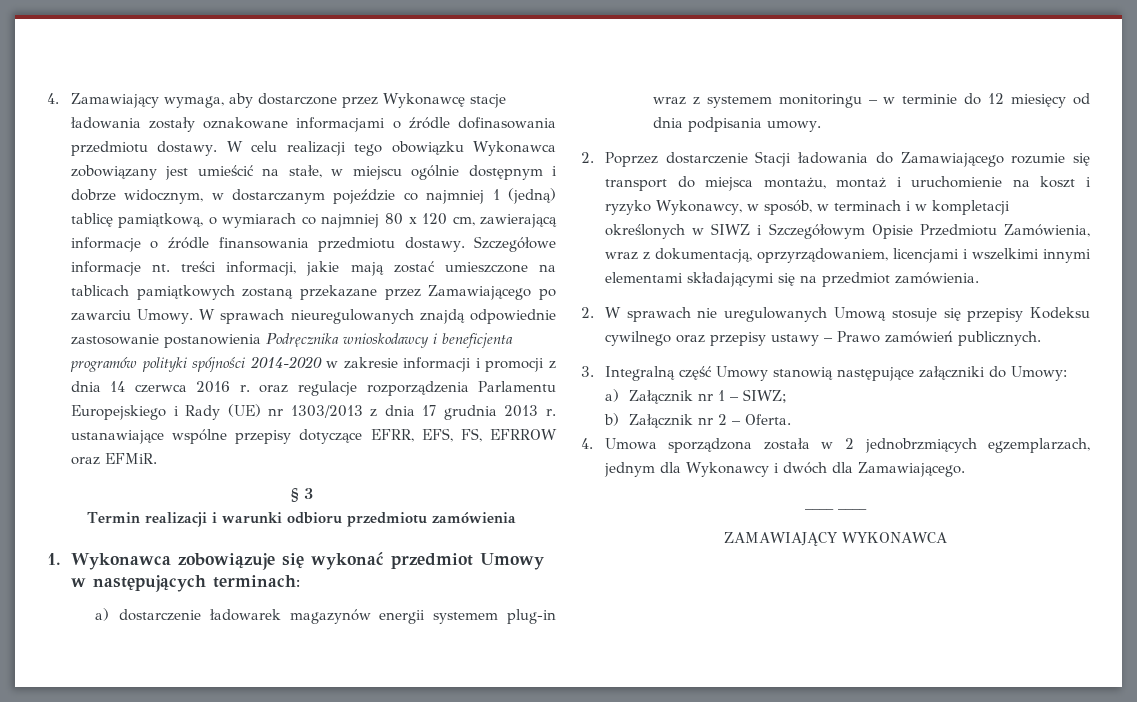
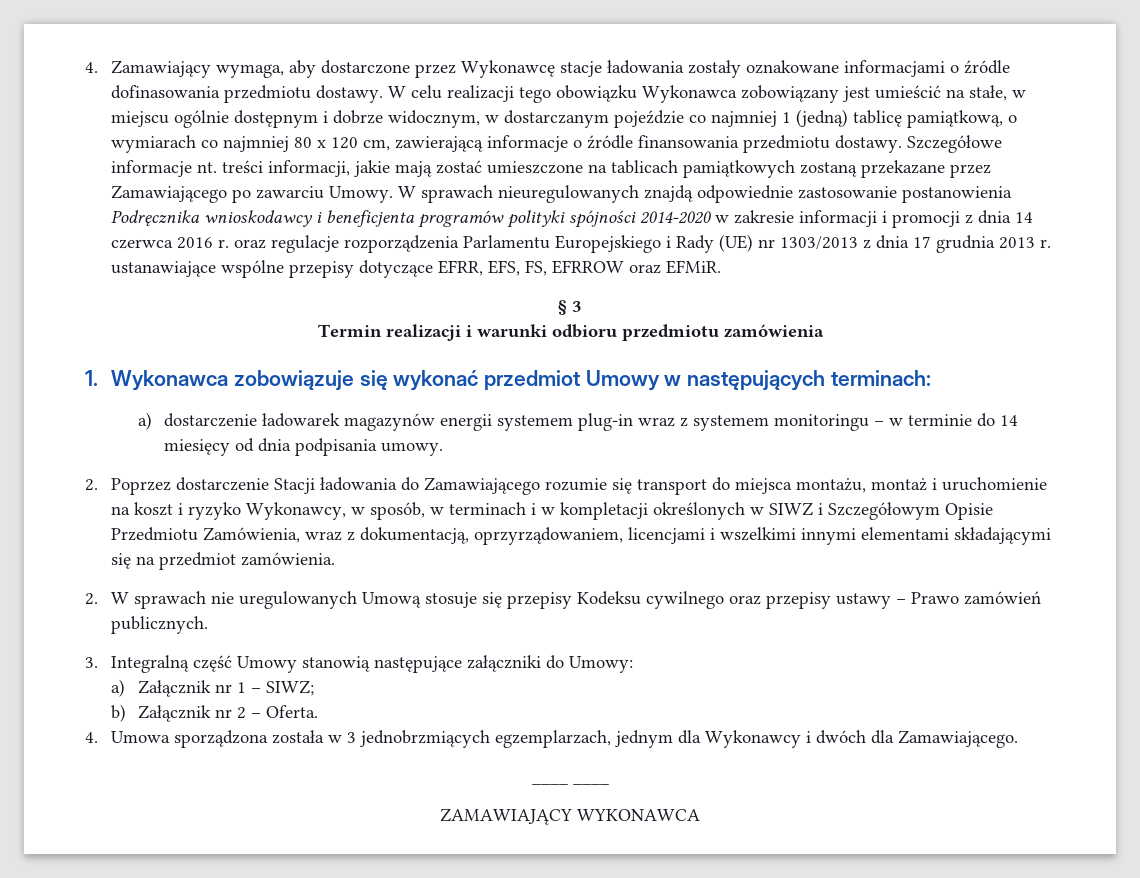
- a) dostarczenie ładowarek magazynów energii systemem plug-in wraz z systemem monitoringu – w terminie do 12 miesięcy od dnia podpisania umowy.
+ a) dostarczenie ładowarek magazynów energii systemem plug-in wraz z systemem monitoringu – w terminie do 14 miesięcy od dnia podpisania umowy.
- 4. Umowa sporządzona została w 2 jednobrzmiących egzemplarzach, jednym dla Wykonawcy i dwóch dla Zamawiającego.
+ 4. Umowa sporządzona została w 3 jednobrzmiących egzemplarzach, jednym dla Wykonawcy i dwóch dla Zamawiającego.

